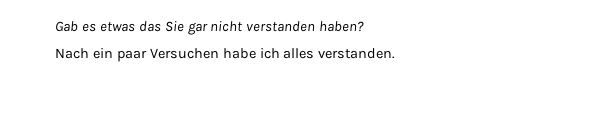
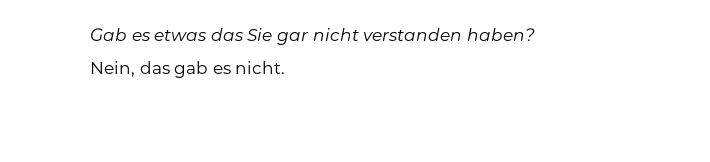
- Nach ein paar Versuchen habe ich alles verstanden.
+ Nein, das gab es nicht.

